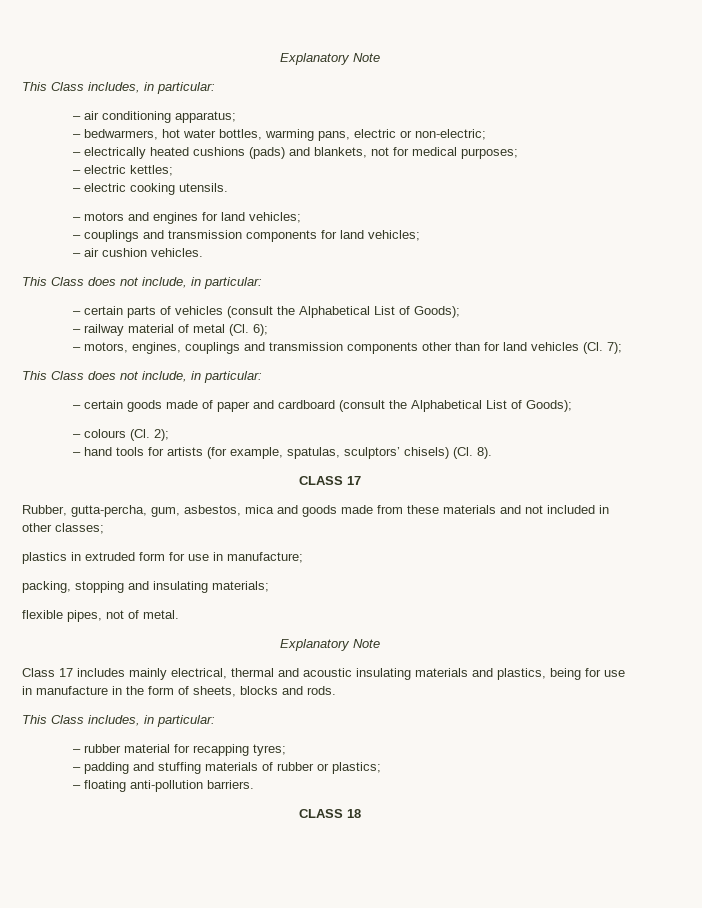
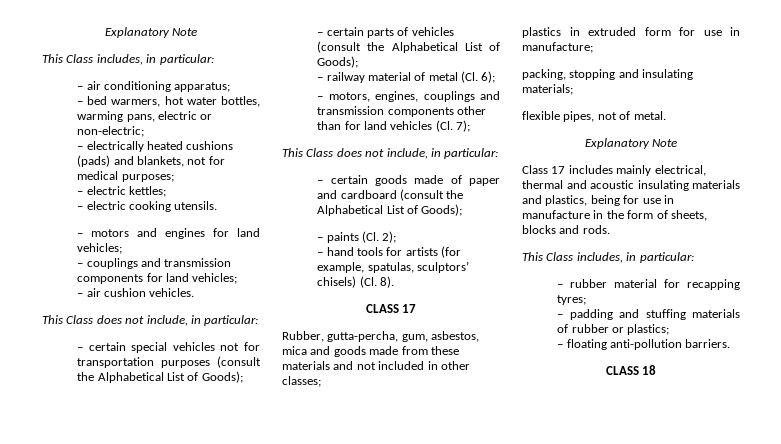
- – bedwarmers, hot water bottles, warming pans, electric or non-electric;
+ – bed warmers, hot water bottles, warming pans, electric or non-electric;
+ – certain special vehicles not for transportation purposes (consult the Alphabetical List of Goods);
- – colours (Cl. 2);
+ – paints (Cl. 2);

